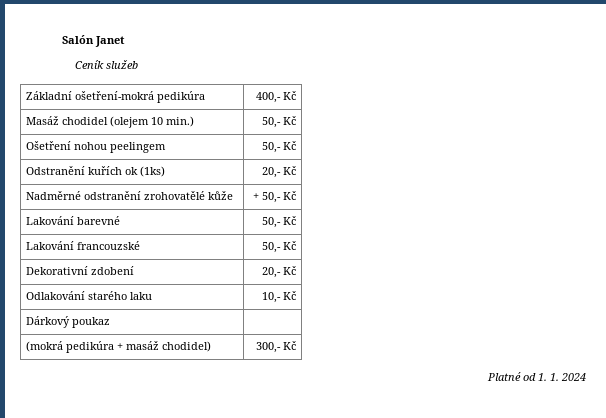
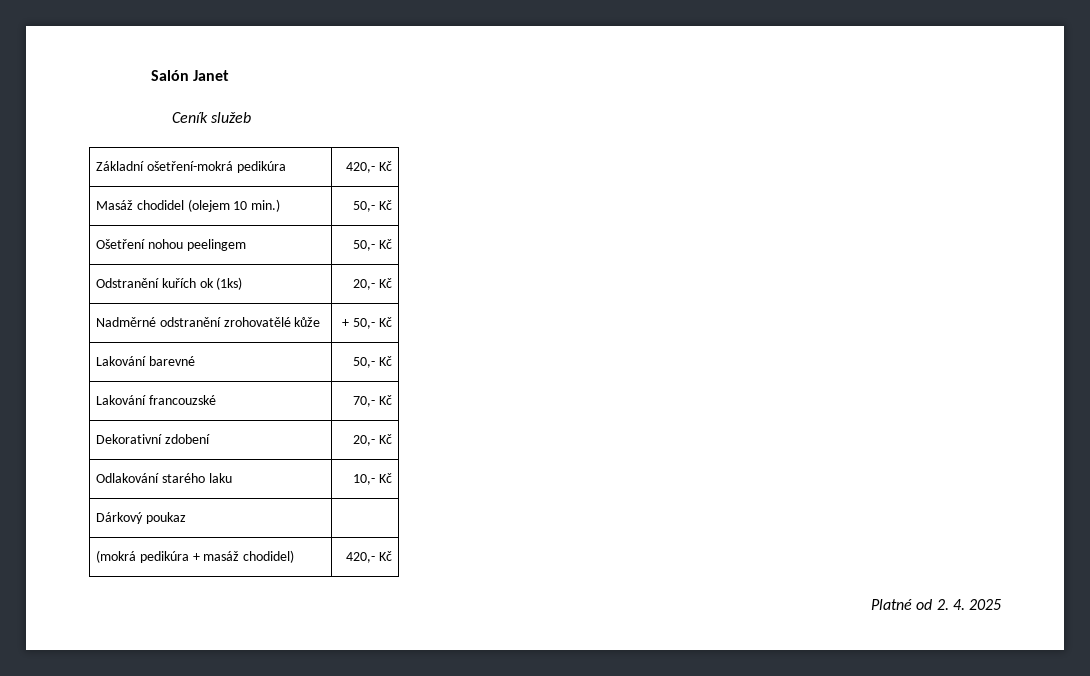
- Základní ošetření-mokrá pedikúra | 400,- Kč
+ Základní ošetření-mokrá pedikúra | 420,- Kč
- Lakování francouzské | 50,- Kč
+ Lakování francouzské | 70,- Kč
- (mokrá pedikúra + masáž chodidel) | 300,- Kč
+ (mokrá pedikúra + masáž chodidel) | 420,- Kč
- Platné od 1. 1. 2024
+ Platné od 2. 4. 2025

